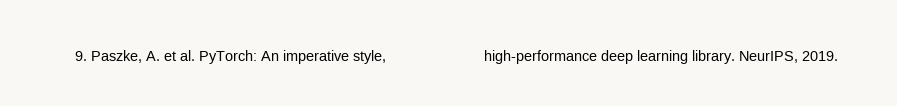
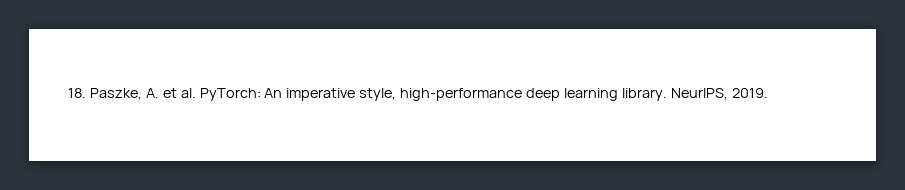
- 9. Paszke, A. et al. PyTorch: An imperative style, high-performance deep learning library.
+ 18. Paszke, A. et al. PyTorch: An imperative style, high-performance deep learning library.

